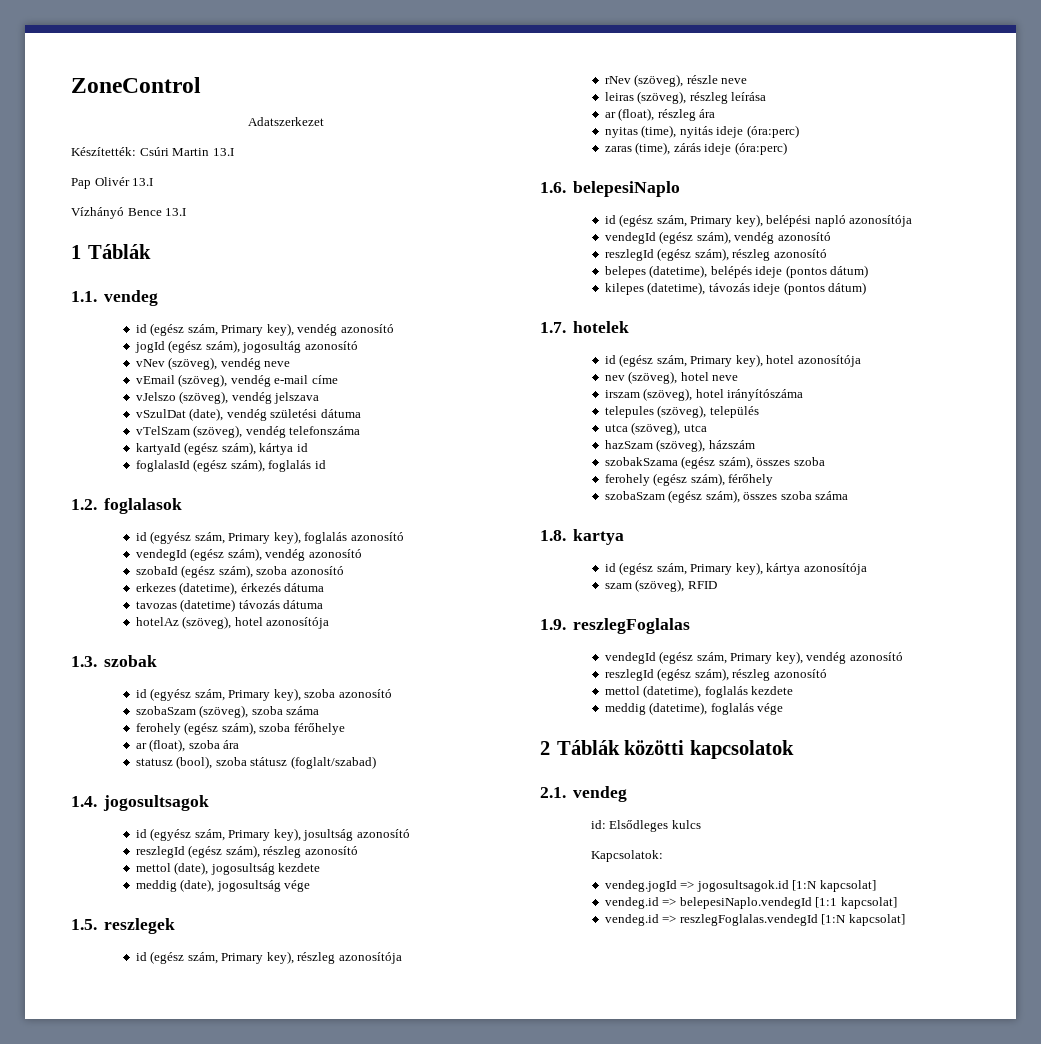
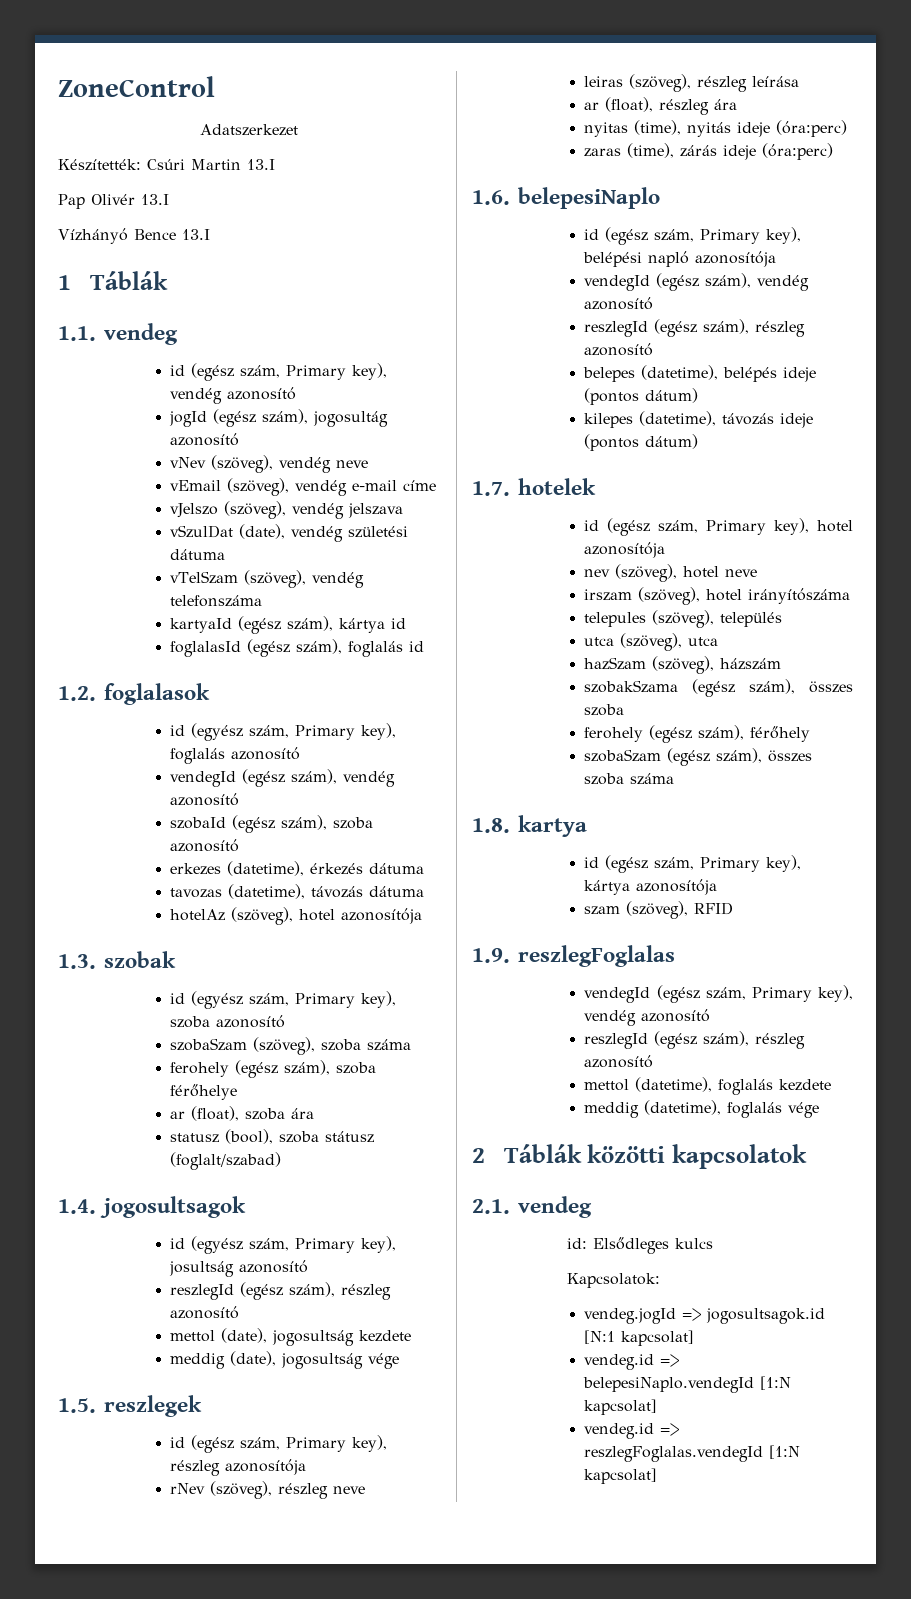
- tavozas (datetime) távozás dátuma
+ tavozas (datetime), távozás dátuma
- rNev (szöveg), részle neve
+ rNev (szöveg), részleg neve
- vendeg.jogId => jogosultsagok.id [1:N kapcsolat]
+ vendeg.jogId => jogosultsagok.id [N:1 kapcsolat]
- vendeg.id => belepesiNaplo.vendegId [1:1 kapcsolat]
+ vendeg.id => belepesiNaplo.vendegId [1:N kapcsolat]

